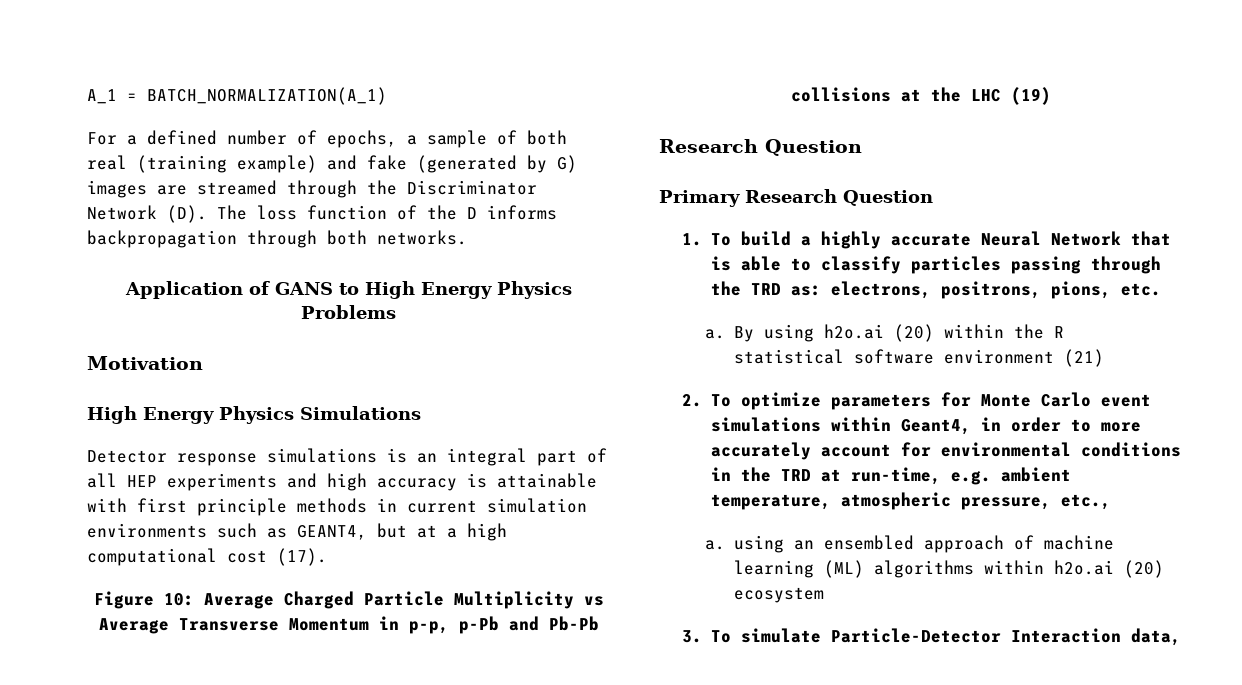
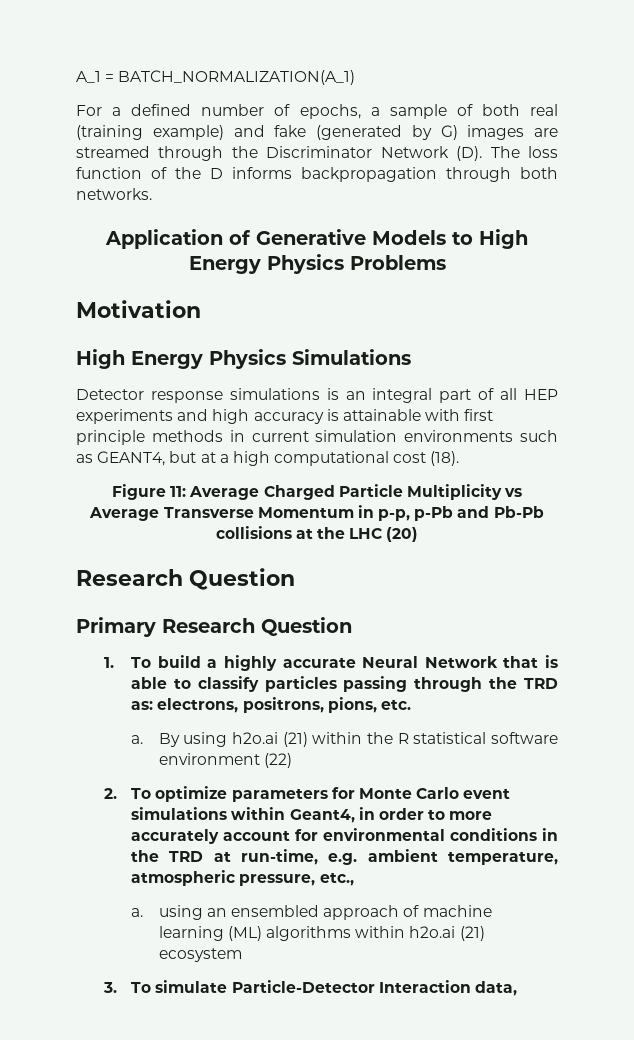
- Application of GANS to High Energy Physics Problems
+ Application of Generative Models to High Energy Physics Problems
- Detector response simulations is an integral part of all HEP experiments and high accuracy is attainable with first principle methods in current simulation environments such as GEANT4, but at a high computational cost (17).
+ Detector response simulations is an integral part of all HEP experiments and high accuracy is attainable with first principle methods in current simulation environments such as GEANT4, but at a high computational cost (18).
- Figure 10: Average Charged Particle Multiplicity vs Average Transverse Momentum in p-p, p-Pb and Pb-Pb collisions at the LHC (19)
+ Figure 11: Average Charged Particle Multiplicity vs Average Transverse Momentum in p-p, p-Pb and Pb-Pb collisions at the LHC (20)
- By using h2o.ai (20) within the R statistical software environment (21)
+ By using h2o.ai (21) within the R statistical software environment (22)
- a. using an ensembled approach of machine learning (ML) algorithms within h2o.ai (20) ecosystem
+ a. using an ensembled approach of machine learning (ML) algorithms within h2o.ai (21) ecosystem

